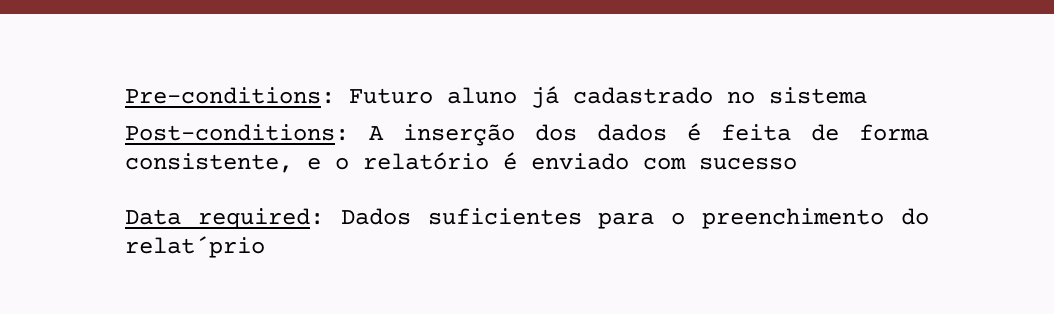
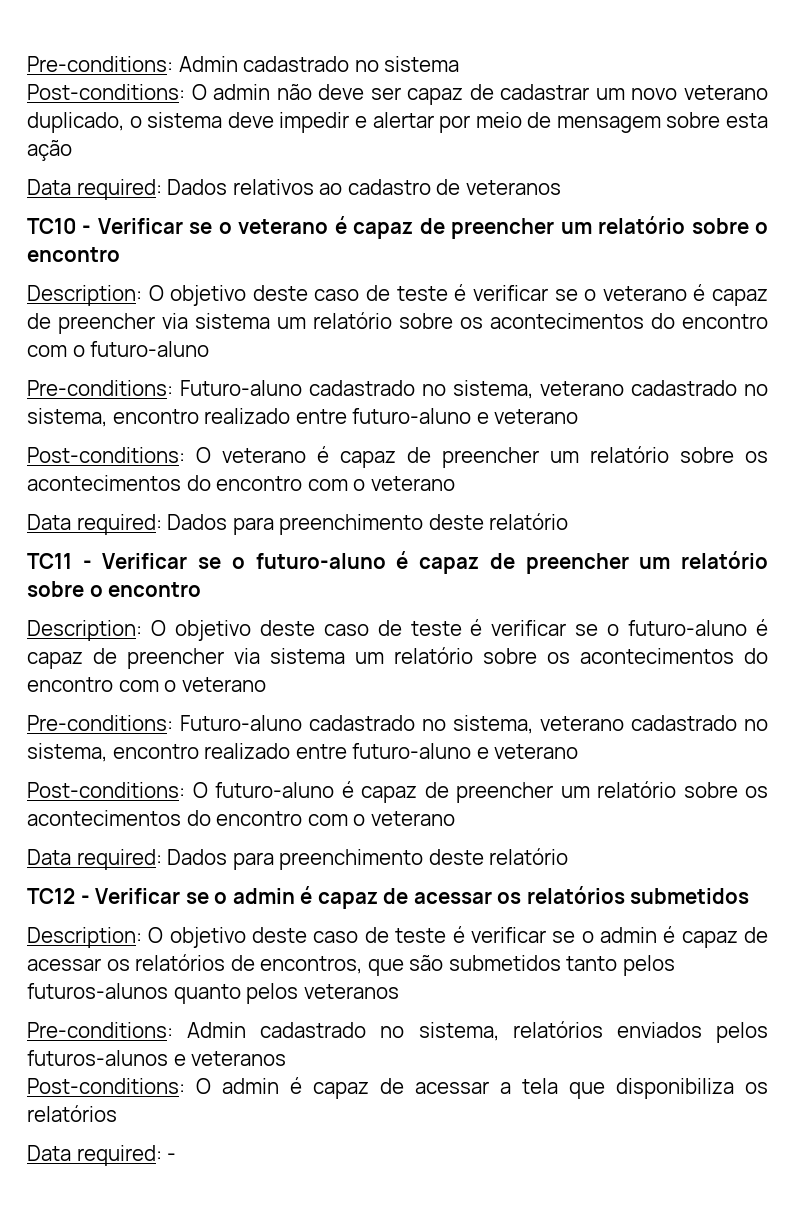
- Pre-conditions: Futuro aluno já cadastrado no sistema
+ Pre-conditions: Admin cadastrado no sistema
- Post-conditions: A inserção dos dados é feita de forma consistente, e o relatório é enviado com sucesso
- Data required: Dados suficientes para o preenchimento do relat´prio
+ Post-conditions: O admin não deve ser capaz de cadastrar um novo veterano duplicado, o sistema deve impedir e alertar por meio de mensagem sobre esta ação
+ Data required: Dados relativos ao cadastro de veteranos
+ TC10 - Verificar se o veterano é capaz de preencher um relatório sobre o encontro
+ Description: O objetivo deste caso de teste é verificar se o veterano é capaz de preencher via sistema um relatório sobre os acontecimentos do encontro com o futuro-aluno
+ Pre-conditions: Futuro-aluno cadastrado no sistema, veterano cadastrado no sistema, encontro realizado entre futuro-aluno e veterano
+ Post-conditions: O veterano é capaz de preencher um relatório sobre os acontecimentos do encontro com o veterano
+ Data required: Dados para preenchimento deste relatório
+ TC11 - Verificar se o futuro-aluno é capaz de preencher um relatório sobre o encontro
+ Description: O objetivo deste caso de teste é verificar se o futuro-aluno é capaz de preencher via sistema um relatório sobre os acontecimentos do encontro com o veterano
+ Pre-conditions: Futuro-aluno cadastrado no sistema, veterano cadastrado no sistema, encontro realizado entre futuro-aluno e veterano
+ Post-conditions: O futuro-aluno é capaz de preencher um relatório sobre os acontecimentos do encontro com o veterano
+ Data required: Dados para preenchimento deste relatório
+ TC12 - Verificar se o admin é capaz de acessar os relatórios submetidos
+ Description: O objetivo deste caso de teste é verificar se o admin é capaz de acessar os relatórios de encontros, que são submetidos tanto pelos futuros-alunos quanto pelos veteranos
+ Pre-conditions: Admin cadastrado no sistema, relatórios enviados pelos futuros-alunos e veteranos
+ Post-conditions: O admin é capaz de acessar a tela que disponibiliza os relatórios
+ Data required: -

